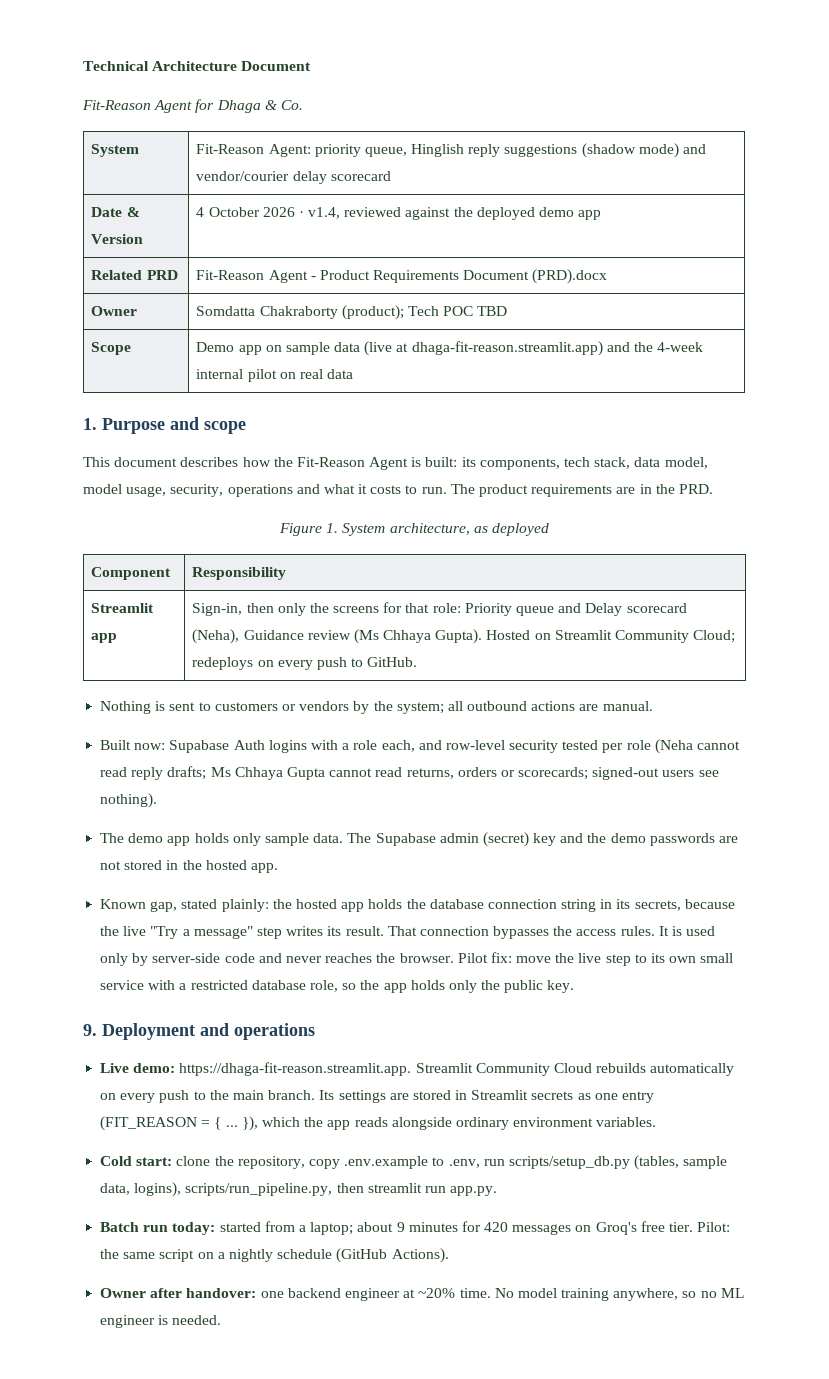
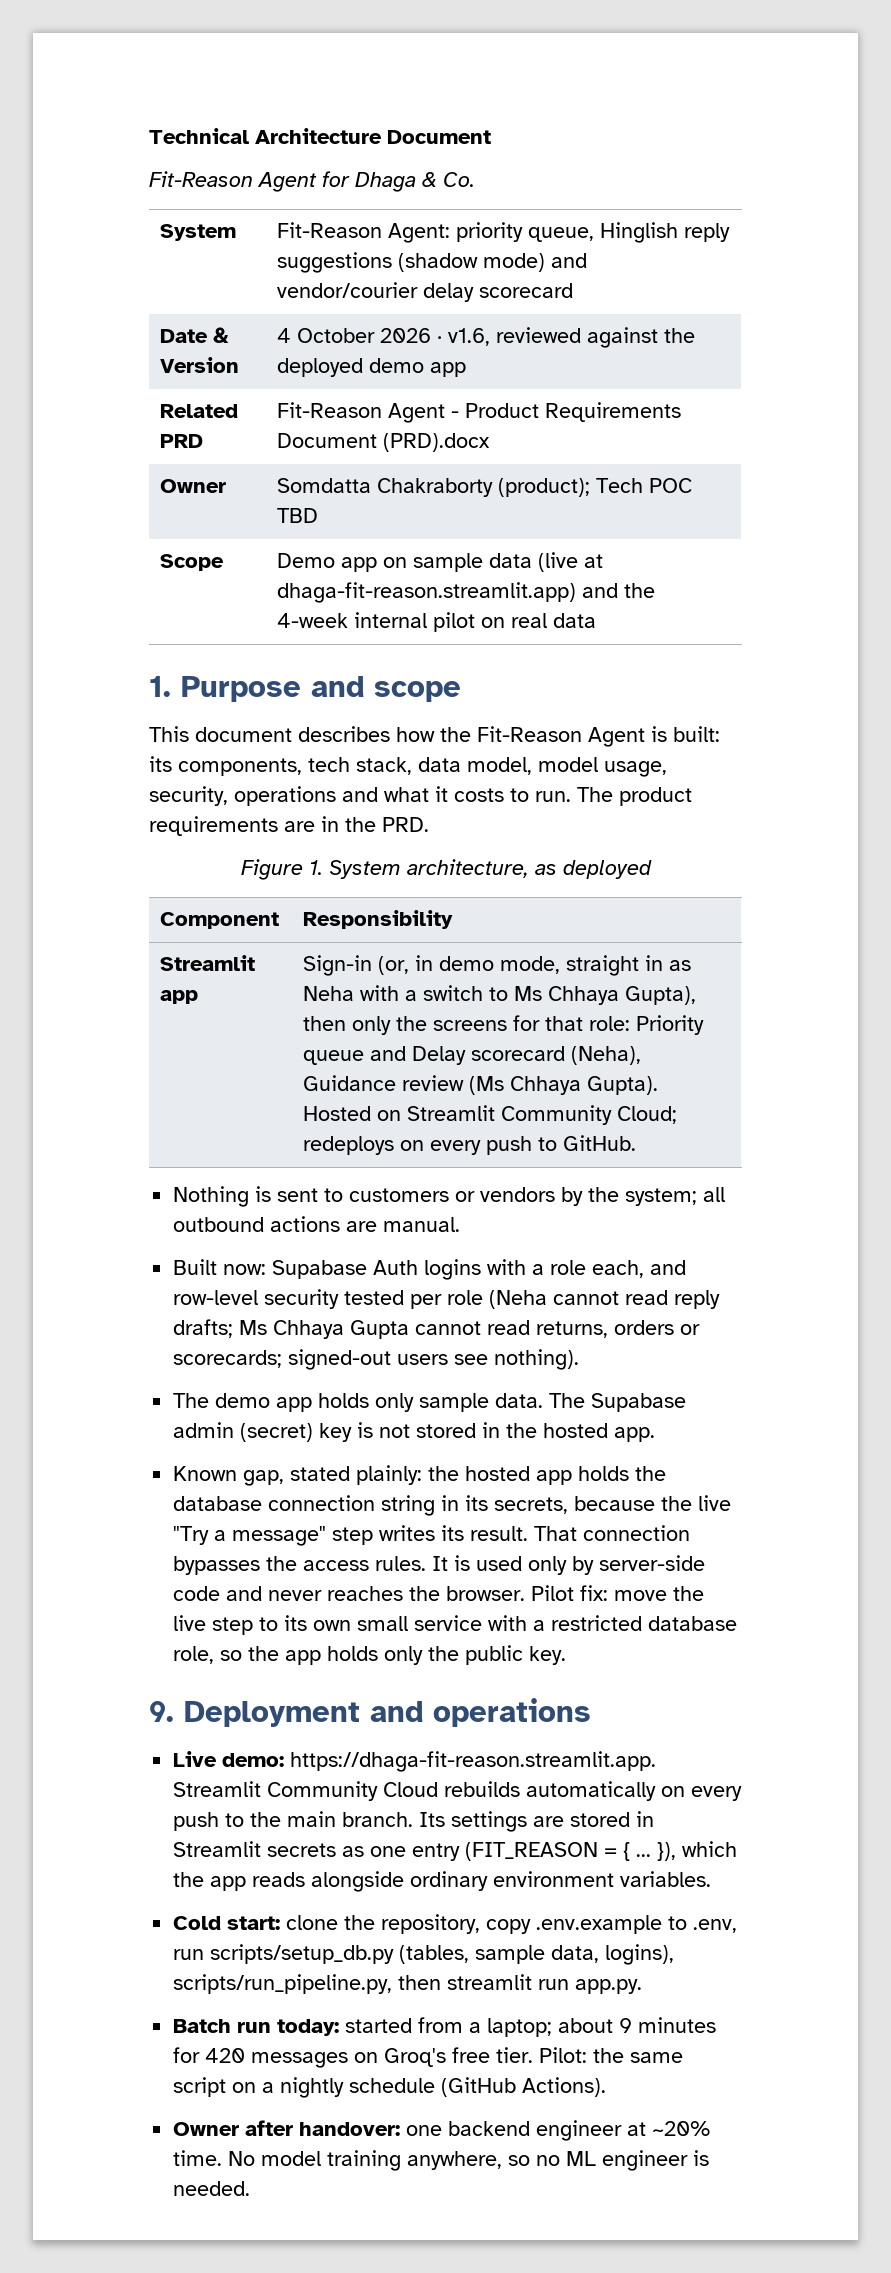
- Date & Version | 4 October 2026 · v1.4, reviewed against the deployed demo app
+ Date & Version | 4 October 2026 · v1.6, reviewed against the deployed demo app
- Sign-in, then only the screens for that role: Priority queue and Delay scorecard (Neha), Guidance review (Ms Chhaya Gupta).
+ Sign-in (or, in demo mode, straight in as Neha with a switch to Ms Chhaya Gupta), then only the screens for that role: Priority queue and Delay scorecard (Neha), Guidance review (Ms Chhaya Gupta).
- The Supabase admin (secret) key and the demo passwords are not stored in the hosted app.
+ The Supabase admin (secret) key is not stored in the hosted app.

